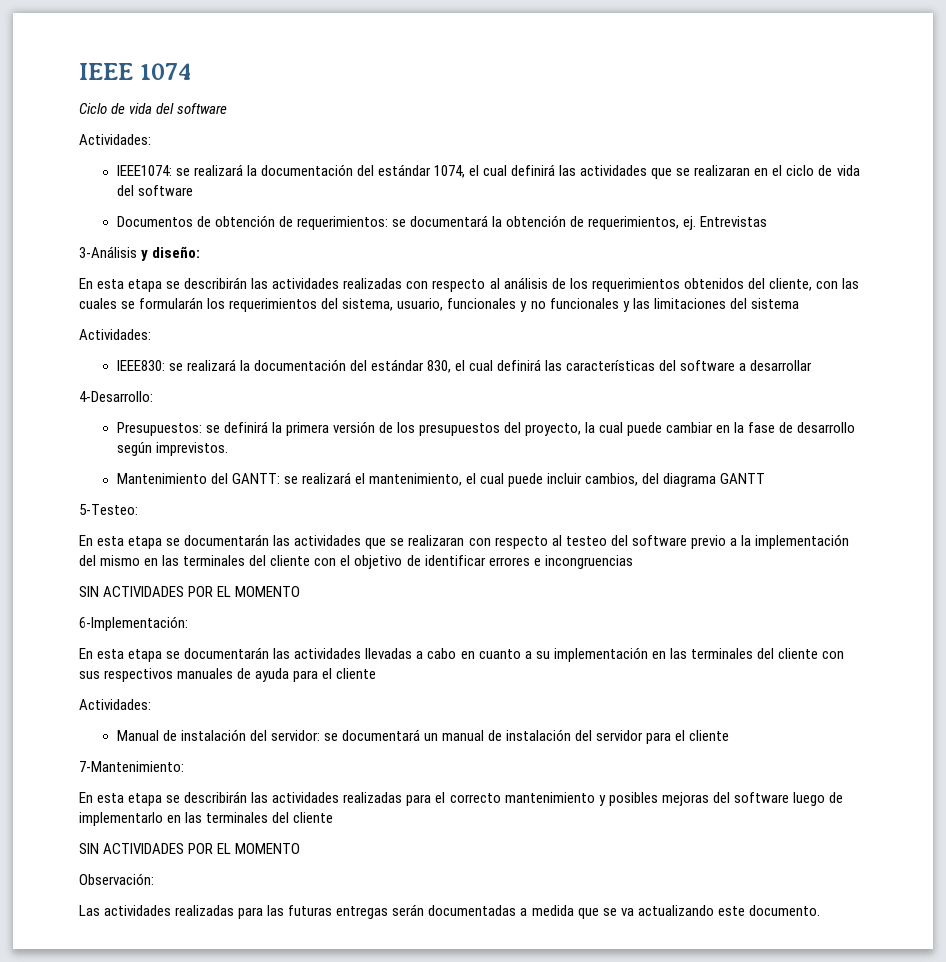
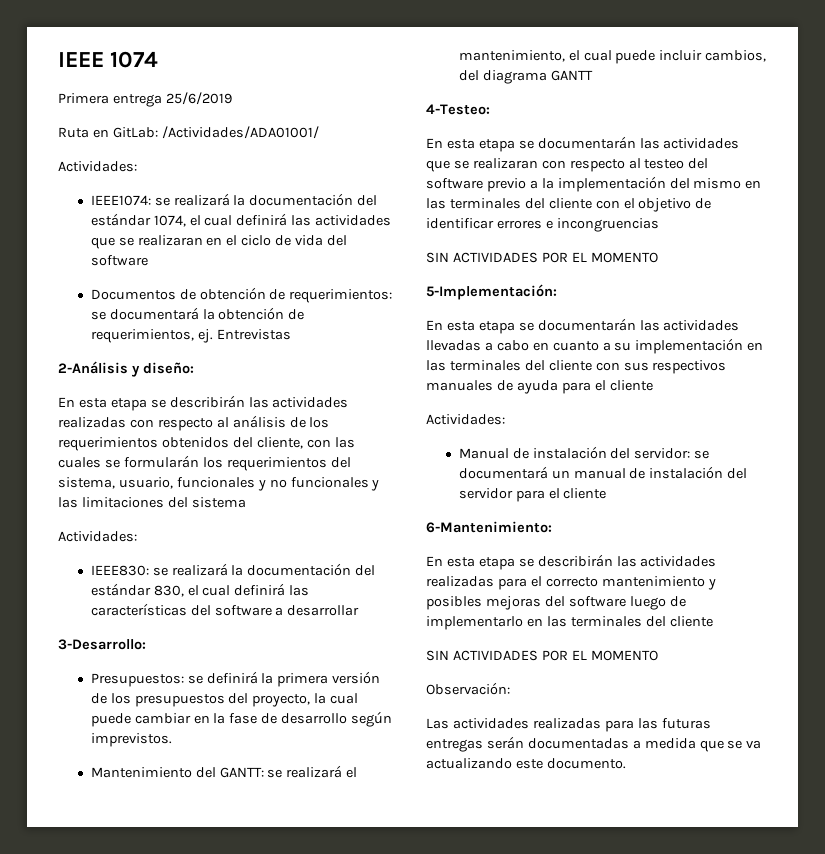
- Ciclo de vida del software
+ Primera entrega 25/6/2019
+ Ruta en GitLab: /Actividades/ADA01001/
- 3-Análisis y diseño:
+ 2-Análisis y diseño:
- 4-Desarrollo:
+ 3-Desarrollo:
- 5-Testeo:
+ 4-Testeo:
- 6-Implementación:
+ 5-Implementación:
- 7-Mantenimiento:
+ 6-Mantenimiento:

